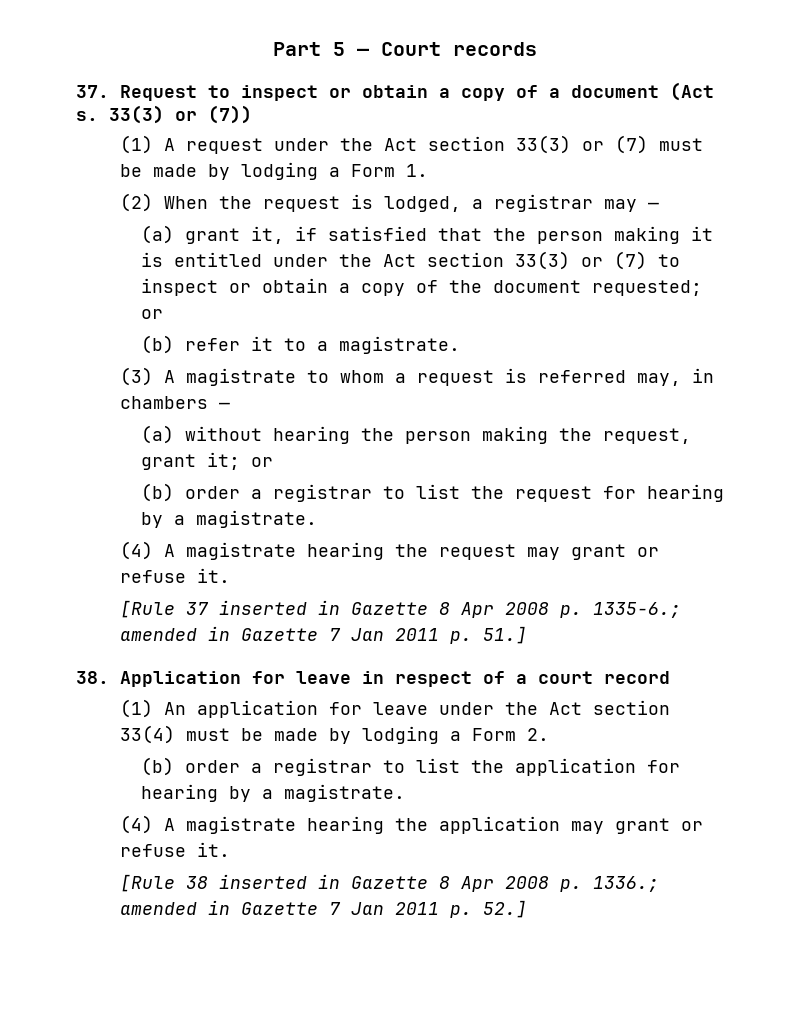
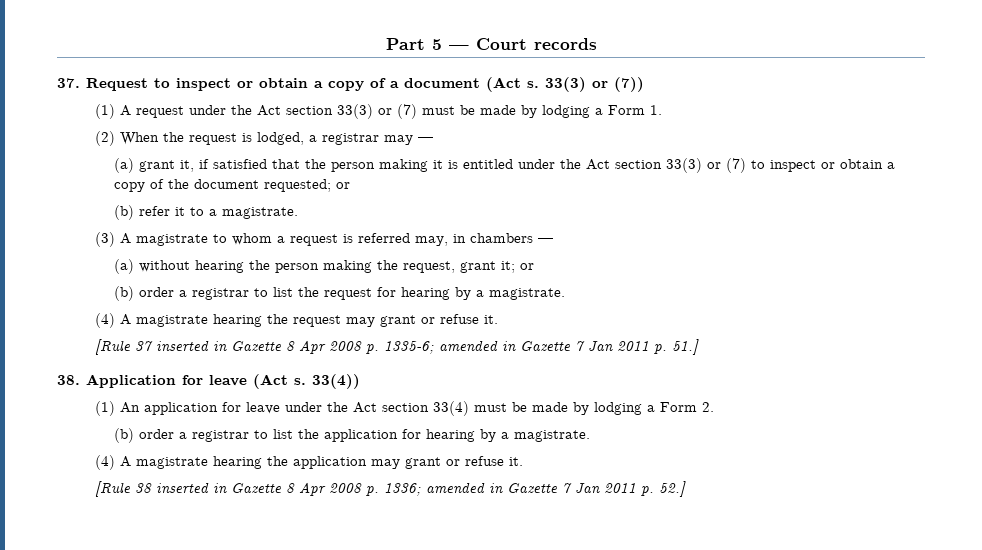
- [Rule 37 inserted in Gazette 8 Apr 2008 p. 1335-6.; amended in Gazette 7 Jan 2011 p. 51.]
+ [Rule 37 inserted in Gazette 8 Apr 2008 p. 1335-6; amended in Gazette 7 Jan 2011 p. 51.]
- 38. Application for leave in respect of a court record
+ 38. Application for leave (Act s. 33(4))
- [Rule 38 inserted in Gazette 8 Apr 2008 p. 1336.; amended in Gazette 7 Jan 2011 p. 52.]
+ [Rule 38 inserted in Gazette 8 Apr 2008 p. 1336; amended in Gazette 7 Jan 2011 p. 52.]

